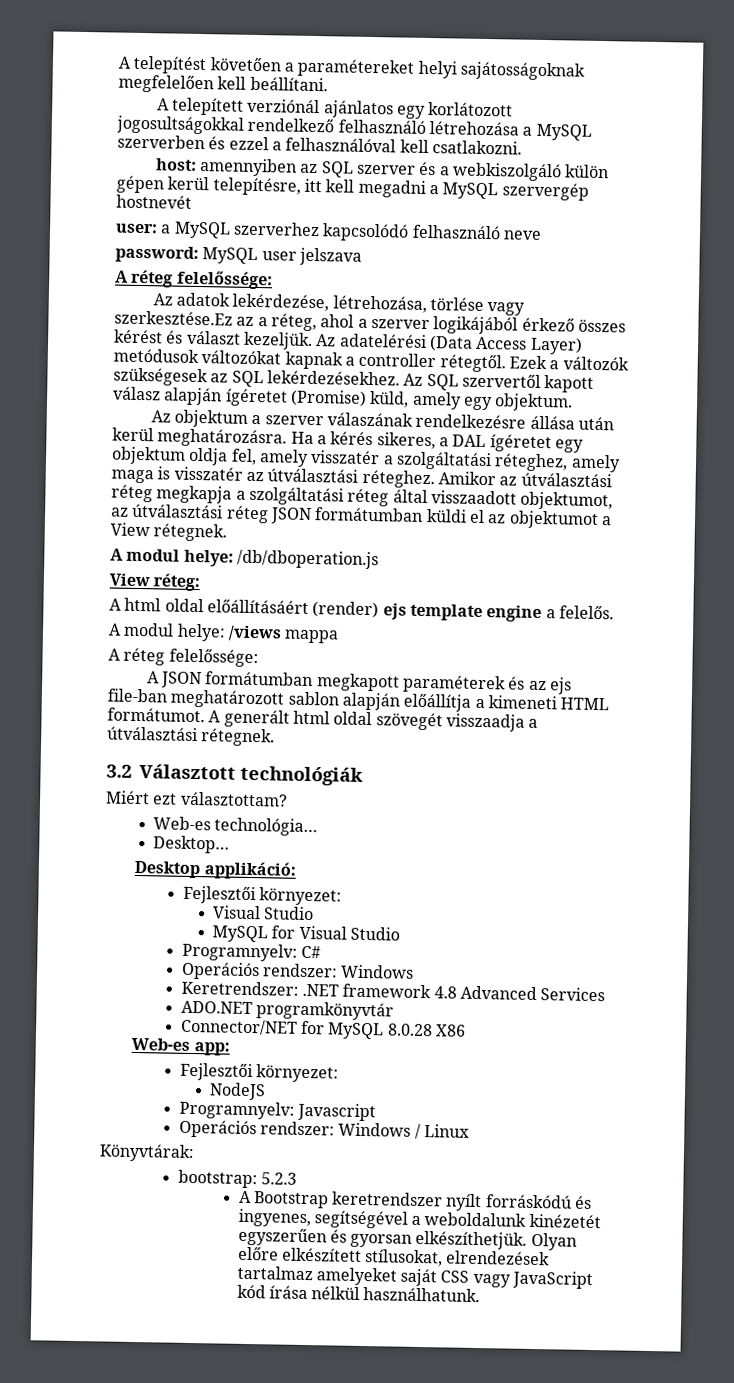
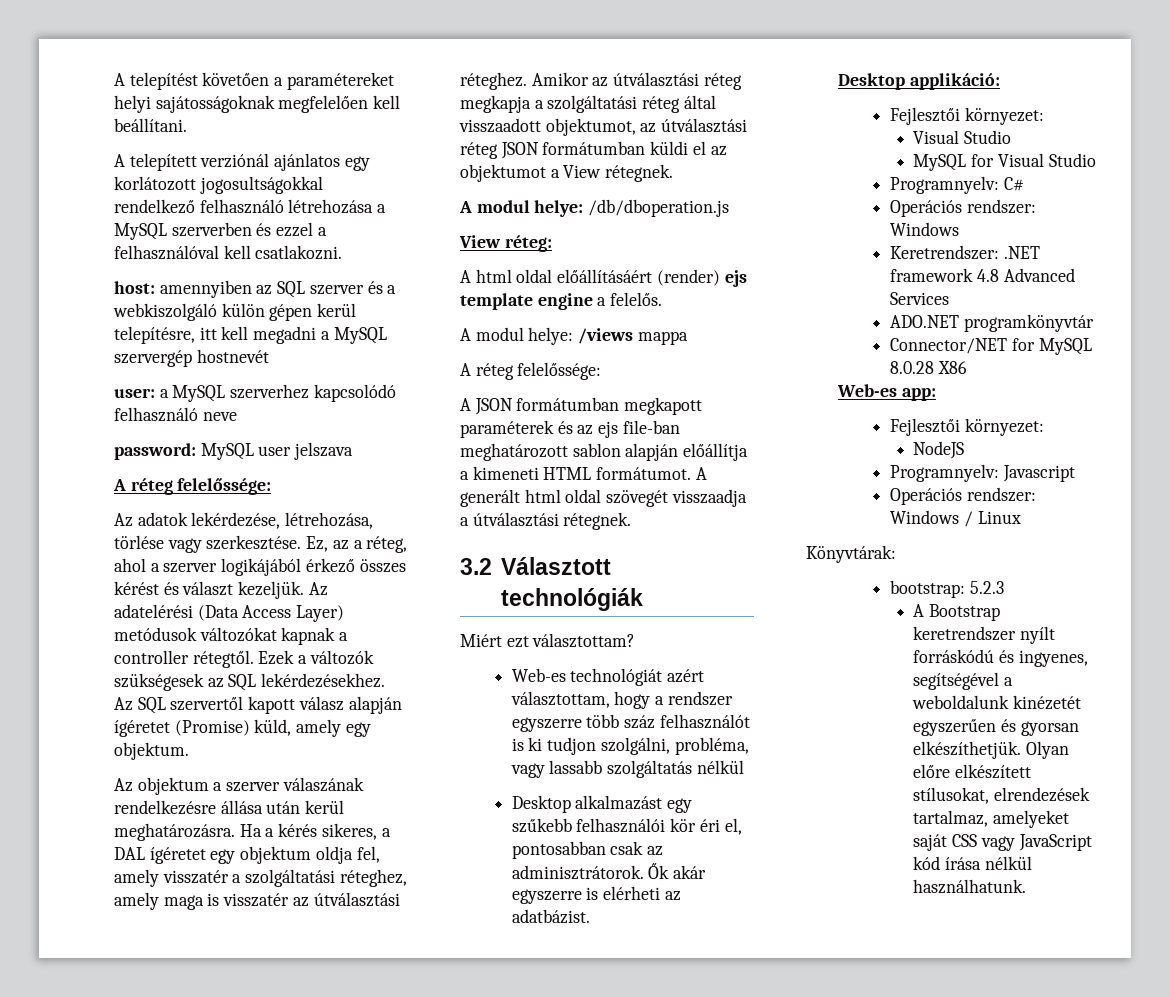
- Az adatok lekérdezése, létrehozása, törlése vagy szerkesztése.Ez az a réteg, ahol a szerver logikájából érkező összes kérést és választ kezeljük.
+ Az adatok lekérdezése, létrehozása, törlése vagy szerkesztése. Ez, az a réteg, ahol a szerver logikájából érkező összes kérést és választ kezeljük.
- Web-es technológia…
- Desktop…
+ Web-es technológiát azért választottam, hogy a rendszer egyszerre több száz felhasználót is ki tudjon szolgálni, probléma, vagy lassabb szolgáltatás nélkül
+ Desktop alkalmazást egy szűkebb felhasználói kör éri el, pontosabban csak az adminisztrátorok. Ők akár egyszerre is elérheti az adatbázist.
- Olyan előre elkészített stílusokat, elrendezések tartalmaz amelyeket saját CSS vagy JavaScript kód írása nélkül használhatunk.
+ Olyan előre elkészített stílusokat, elrendezések tartalmaz, amelyeket saját CSS vagy JavaScript kód írása nélkül használhatunk.

